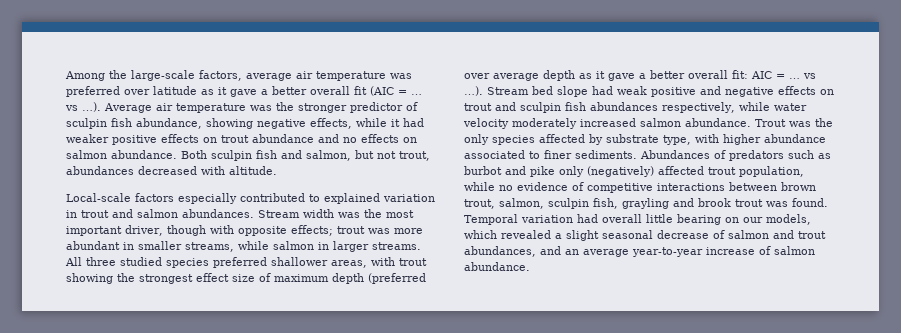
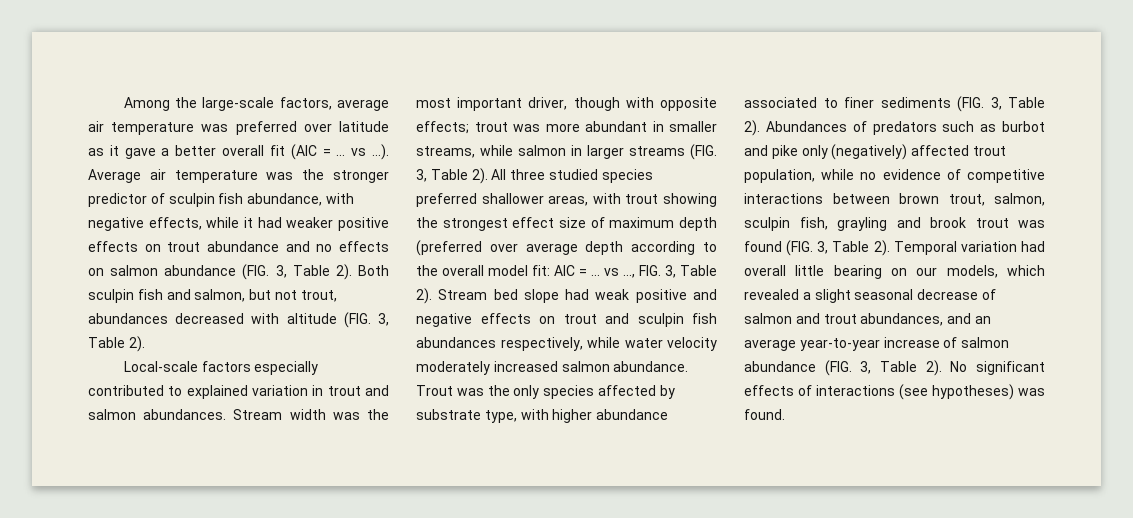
- Average air temperature was the stronger predictor of sculpin fish abundance, showing negative effects, while it had weaker positive effects on trout abundance and no effects on salmon abundance.
+ Average air temperature was the stronger predictor of sculpin fish abundance, with negative effects, while it had weaker positive effects on trout abundance and no effects on salmon abundance (FIG. 3, Table 2).
- Both sculpin fish and salmon, but not trout, abundances decreased with altitude.
+ Both sculpin fish and salmon, but not trout, abundances decreased with altitude (FIG. 3, Table 2).
- Stream width was the most important driver, though with opposite effects; trout was more abundant in smaller streams, while salmon in larger streams.
+ Stream width was the most important driver, though with opposite effects; trout was more abundant in smaller streams, while salmon in larger streams (FIG. 3, Table 2).
- All three studied species preferred shallower areas, with trout showing the strongest effect size of maximum depth (preferred over average depth as it gave a better overall fit: AIC = … vs …).
+ All three studied species preferred shallower areas, with trout showing the strongest effect size of maximum depth (preferred over average depth according to the overall model fit: AIC = … vs …, FIG. 3, Table 2).
- Trout was the only species affected by substrate type, with higher abundance associated to finer sediments.
+ Trout was the only species affected by substrate type, with higher abundance associated to finer sediments (FIG. 3, Table 2).
- Abundances of predators such as burbot and pike only (negatively) affected trout population, while no evidence of competitive interactions between brown trout, salmon, sculpin fish, grayling and brook trout was found.
+ Abundances of predators such as burbot and pike only (negatively) affected trout population, while no evidence of competitive interactions between brown trout, salmon, sculpin fish, grayling and brook trout was found (FIG. 3, Table 2).
- Temporal variation had overall little bearing on our models, which revealed a slight seasonal decrease of salmon and trout abundances, and an average year-to-year increase of salmon abundance.
+ Temporal variation had overall little bearing on our models, which revealed a slight seasonal decrease of salmon and trout abundances, and an average year-to-year increase of salmon abundance (FIG. 3, Table 2). No significant effects of interactions (see hypotheses) was found.

